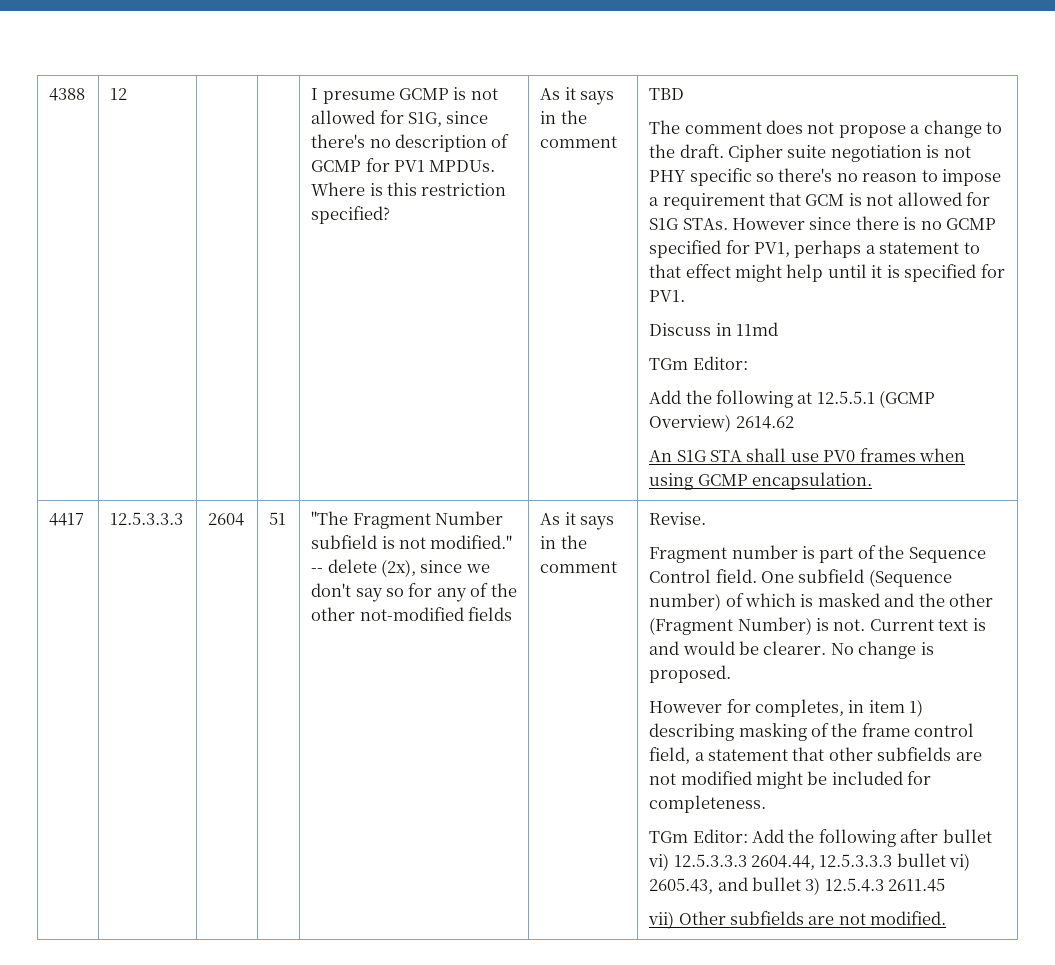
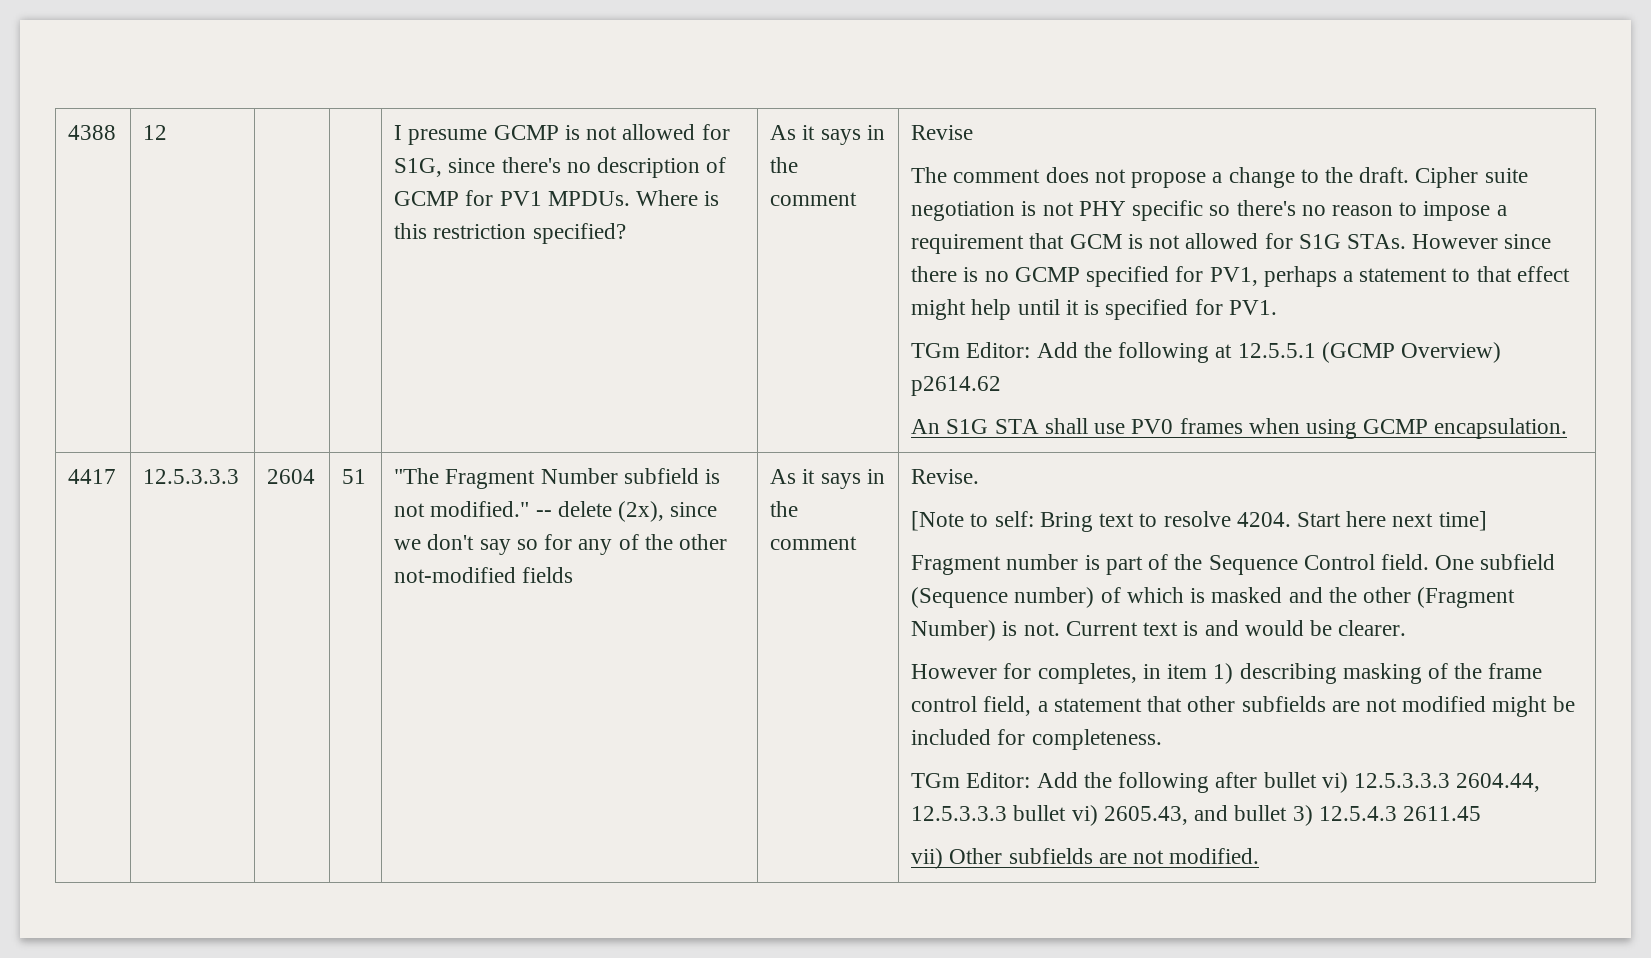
- TBD
+ Revise
- Discuss in 11md
- TGm Editor:
- Add the following at 12.5.5.1 (GCMP Overview) 2614.62
+ TGm Editor: Add the following at 12.5.5.1 (GCMP Overview) p2614.62
+ [Note to self: Bring text to resolve 4204. Start here next time]
- No change is proposed.

